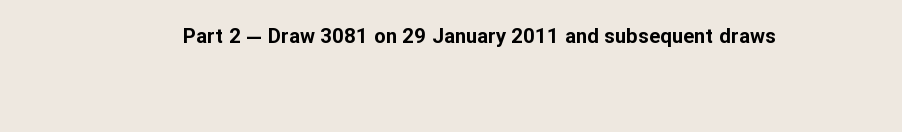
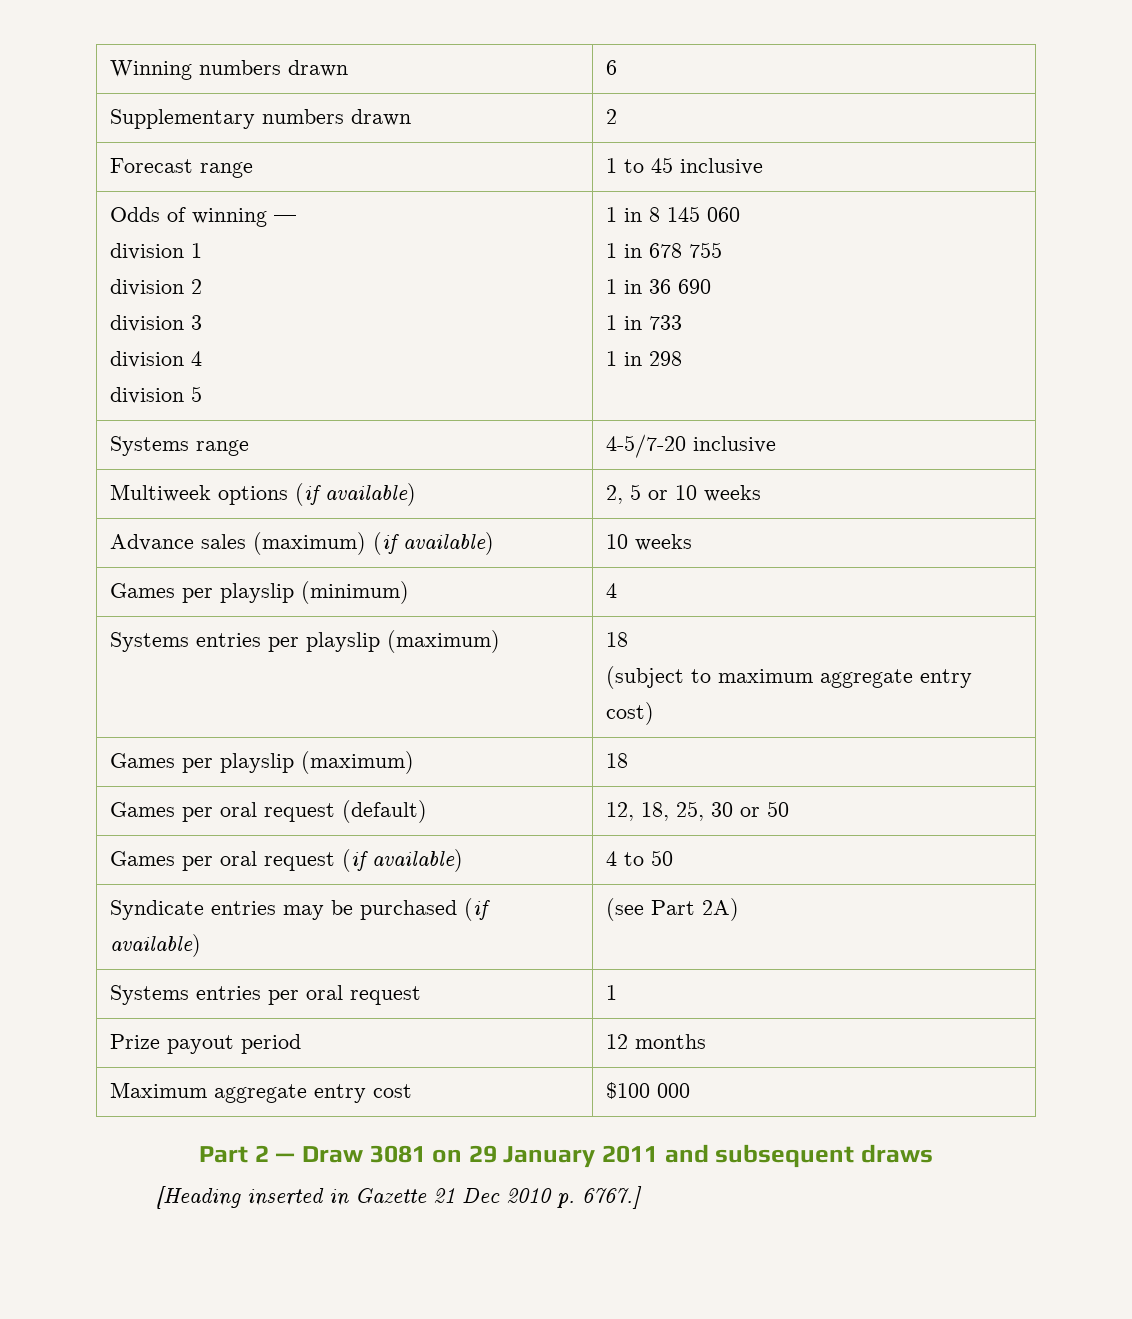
+ Winning numbers drawn | 6
+ Supplementary numbers drawn | 2
+ Forecast range | 1 to 45 inclusive
+ Odds of winning —
+ division 1
+ division 2
+ division 3
+ division 4
+ division 5 | 1 in 8 145 060
+ 1 in 678 755
+ 1 in 36 690
+ 1 in 733
+ 1 in 298
+ Systems range | 4-5/7-20 inclusive
+ Multiweek options (if available) | 2, 5 or 10 weeks
+ Advance sales (maximum) (if available) | 10 weeks
+ Games per playslip (minimum) | 4
+ Systems entries per playslip (maximum) | 18
+ (subject to maximum aggregate entry cost)
+ Games per playslip (maximum) | 18
+ Games per oral request (default) | 12, 18, 25, 30 or 50
+ Games per oral request (if available) | 4 to 50
+ Syndicate entries may be purchased (if available) | (see Part 2A)
+ Systems entries per oral request | 1
+ Prize payout period | 12 months
+ Maximum aggregate entry cost | $100 000
+ [Heading inserted in Gazette 21 Dec 2010 p. 6767.]

